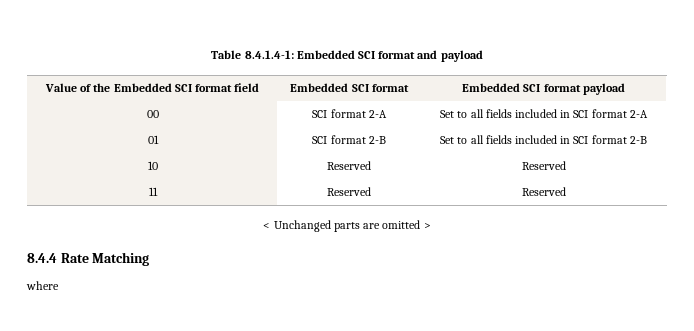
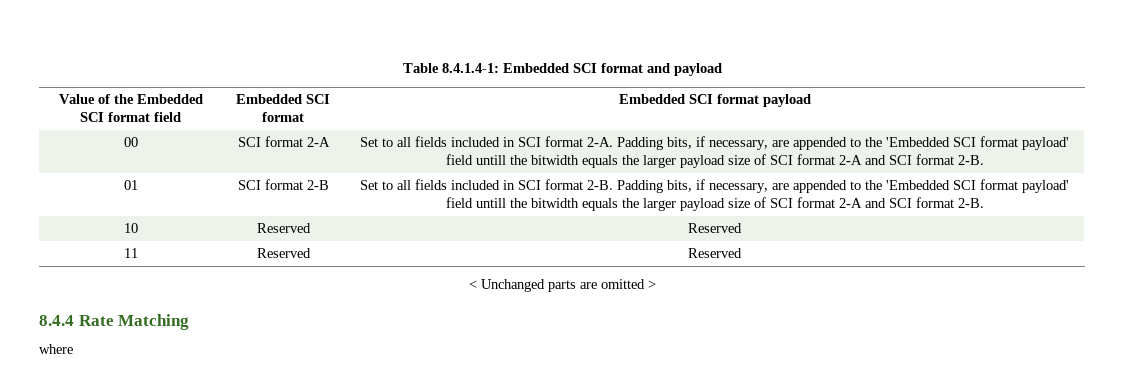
- Set to all fields included in SCI format 2-A
+ Set to all fields included in SCI format 2-A. Padding bits, if necessary, are appended to the 'Embedded SCI format payload' field untill the bitwidth equals the larger payload size of SCI format 2-A and SCI format 2-B.
- Set to all fields included in SCI format 2-B
+ Set to all fields included in SCI format 2-B. Padding bits, if necessary, are appended to the 'Embedded SCI format payload' field untill the bitwidth equals the larger payload size of SCI format 2-A and SCI format 2-B.

